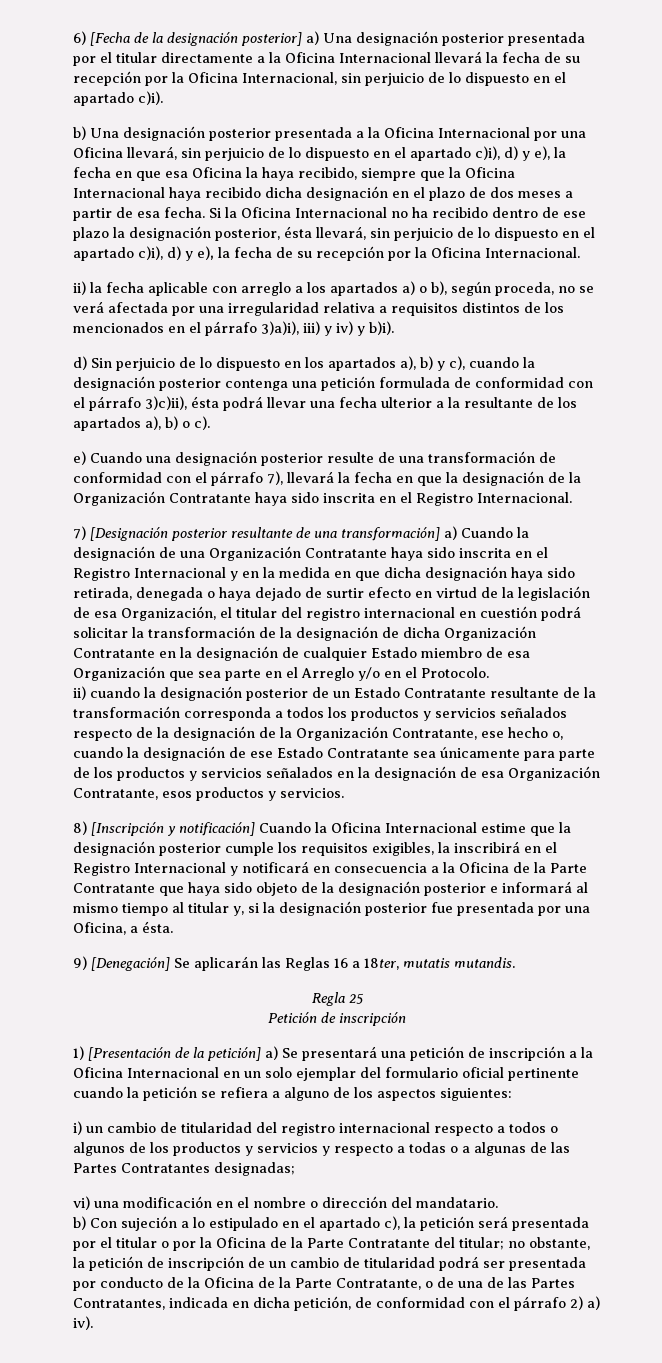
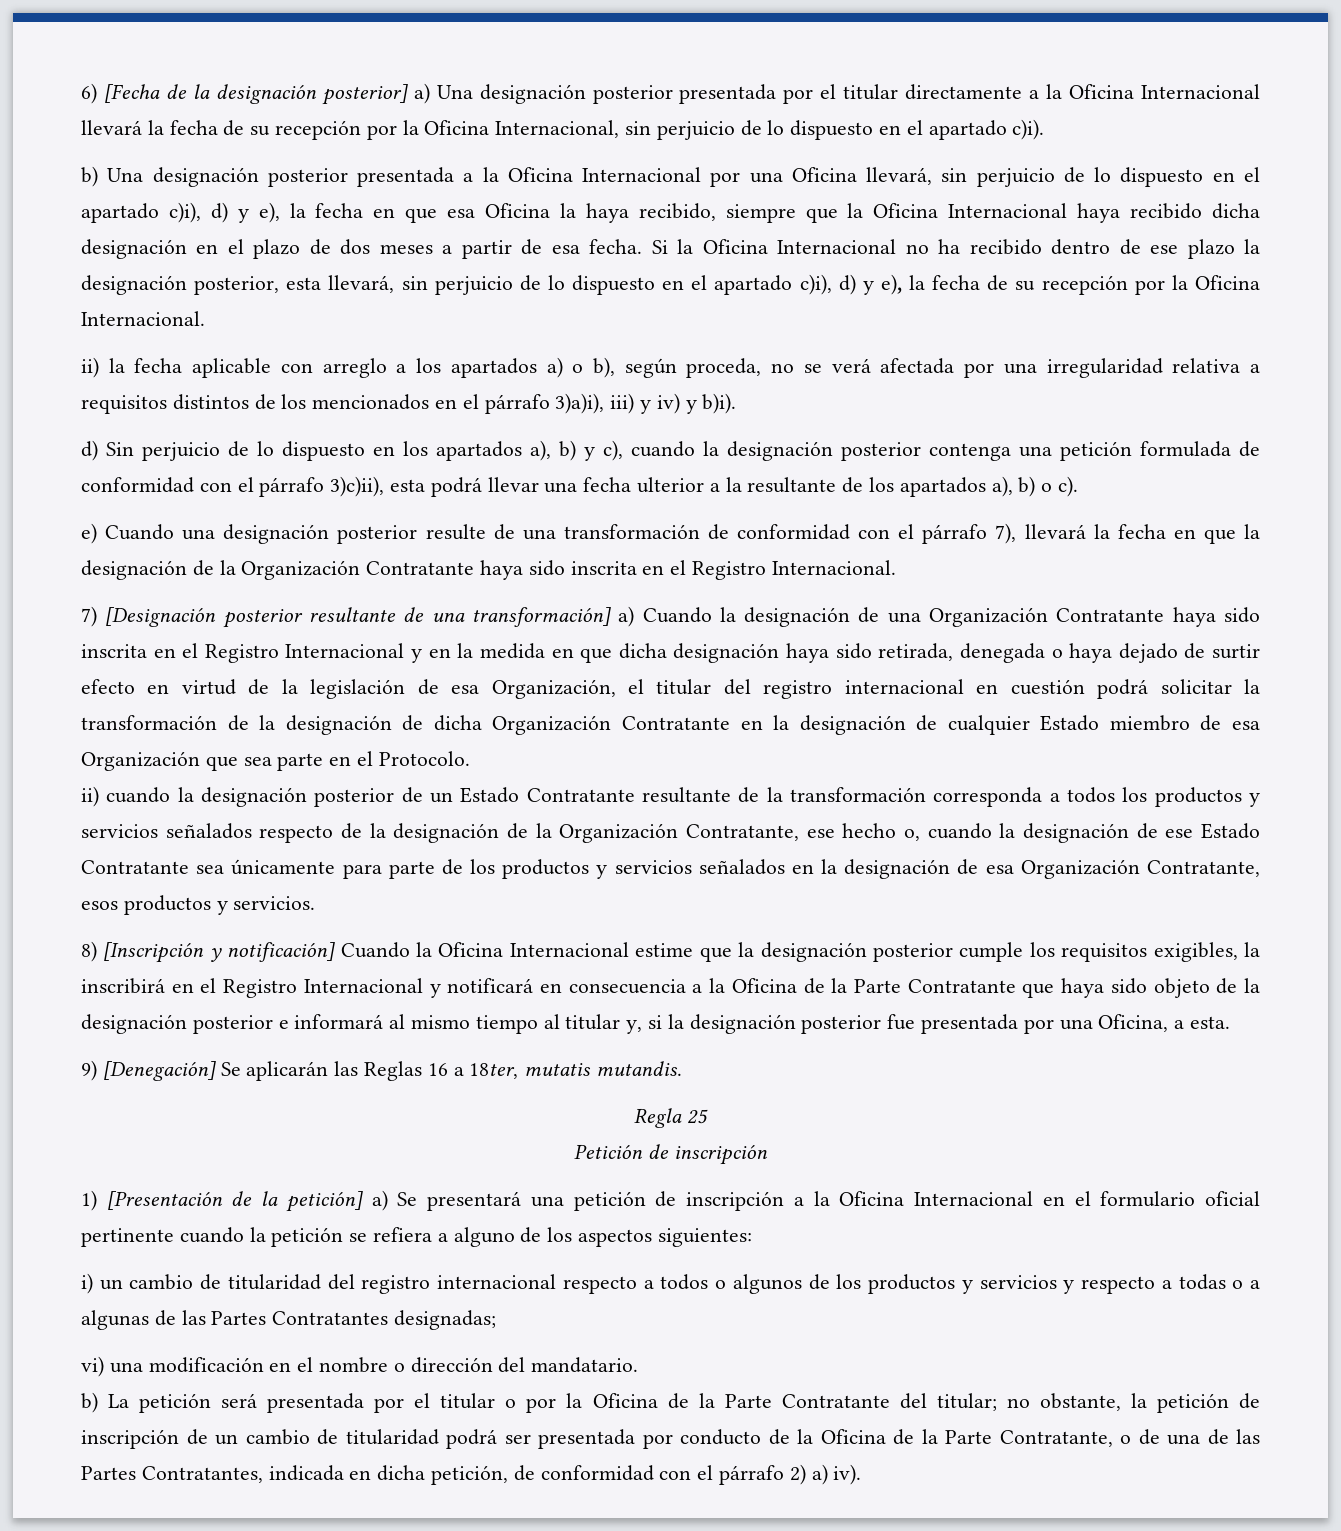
- Si la Oficina Internacional no ha recibido dentro de ese plazo la designación posterior, ésta llevará, sin perjuicio de lo dispuesto en el apartado c)i), d) y e), la fecha de su recepción por la Oficina Internacional.
+ Si la Oficina Internacional no ha recibido dentro de ese plazo la designación posterior, esta llevará, sin perjuicio de lo dispuesto en el apartado c)i), d) y e), la fecha de su recepción por la Oficina Internacional.
- d) Sin perjuicio de lo dispuesto en los apartados a), b) y c), cuando la designación posterior contenga una petición formulada de conformidad con el párrafo 3)c)ii), ésta podrá llevar una fecha ulterior a la resultante de los apartados a), b) o c).
+ d) Sin perjuicio de lo dispuesto en los apartados a), b) y c), cuando la designación posterior contenga una petición formulada de conformidad con el párrafo 3)c)ii), esta podrá llevar una fecha ulterior a la resultante de los apartados a), b) o c).
- 7) [Designación posterior resultante de una transformación] a) Cuando la designación de una Organización Contratante haya sido inscrita en el Registro Internacional y en la medida en que dicha designación haya sido retirada, denegada o haya dejado de surtir efecto en virtud de la legislación de esa Organización, el titular del registro internacional en cuestión podrá solicitar la transformación de la designación de dicha Organización Contratante en la designación de cualquier Estado miembro de esa Organización que sea parte en el Arreglo y/o en el Protocolo.
+ 7) [Designación posterior resultante de una transformación] a) Cuando la designación de una Organización Contratante haya sido inscrita en el Registro Internacional y en la medida en que dicha designación haya sido retirada, denegada o haya dejado de surtir efecto en virtud de la legislación de esa Organización, el titular del registro internacional en cuestión podrá solicitar la transformación de la designación de dicha Organización Contratante en la designación de cualquier Estado miembro de esa Organización que sea parte en el Protocolo.
- 8) [Inscripción y notificación] Cuando la Oficina Internacional estime que la designación posterior cumple los requisitos exigibles, la inscribirá en el Registro Internacional y notificará en consecuencia a la Oficina de la Parte Contratante que haya sido objeto de la designación posterior e informará al mismo tiempo al titular y, si la designación posterior fue presentada por una Oficina, a ésta.
+ 8) [Inscripción y notificación] Cuando la Oficina Internacional estime que la designación posterior cumple los requisitos exigibles, la inscribirá en el Registro Internacional y notificará en consecuencia a la Oficina de la Parte Contratante que haya sido objeto de la designación posterior e informará al mismo tiempo al titular y, si la designación posterior fue presentada por una Oficina, a esta.
- 1) [Presentación de la petición] a) Se presentará una petición de inscripción a la Oficina Internacional en un solo ejemplar del formulario oficial pertinente cuando la petición se refiera a alguno de los aspectos siguientes:
+ 1) [Presentación de la petición] a) Se presentará una petición de inscripción a la Oficina Internacional en el formulario oficial pertinente cuando la petición se refiera a alguno de los aspectos siguientes:
- b) Con sujeción a lo estipulado en el apartado c), la petición será presentada por el titular o por la Oficina de la Parte Contratante del titular; no obstante, la petición de inscripción de un cambio de titularidad podrá ser presentada por conducto de la Oficina de la Parte Contratante, o de una de las Partes Contratantes, indicada en dicha petición, de conformidad con el párrafo 2) a) iv).
+ b) La petición será presentada por el titular o por la Oficina de la Parte Contratante del titular; no obstante, la petición de inscripción de un cambio de titularidad podrá ser presentada por conducto de la Oficina de la Parte Contratante, o de una de las Partes Contratantes, indicada en dicha petición, de conformidad con el párrafo 2) a) iv).

